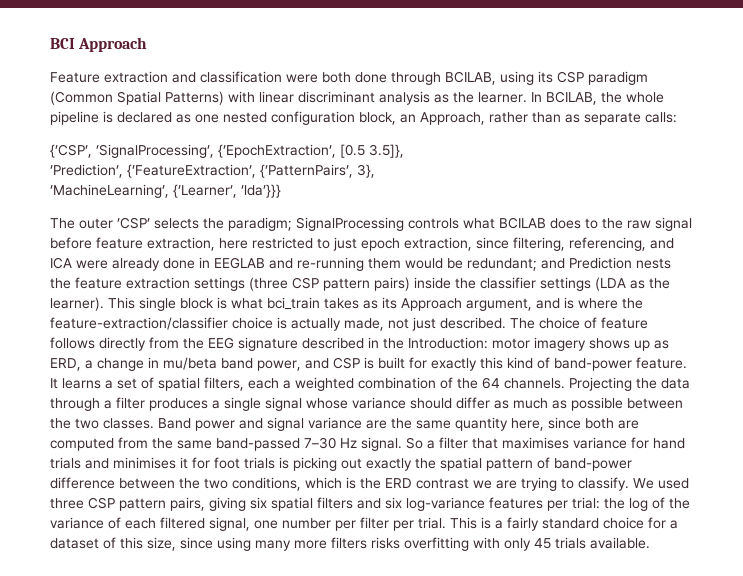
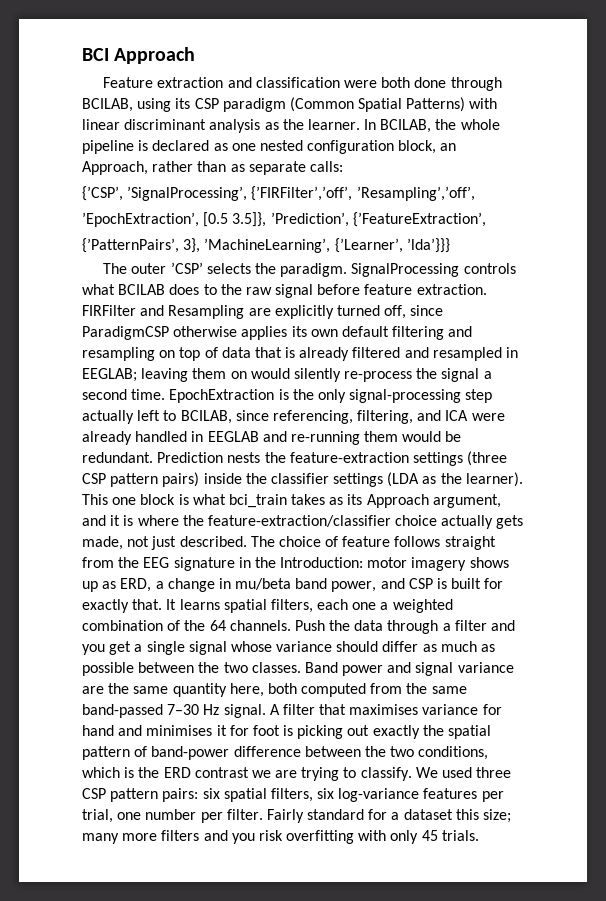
- {’CSP’, ’SignalProcessing’, {’EpochExtraction’, [0.5 3.5]},
- ’Prediction’, {’FeatureExtraction’, {’PatternPairs’, 3},
- ’MachineLearning’, {’Learner’, ’lda’}}}
+ {’CSP’, ’SignalProcessing’, {’FIRFilter’,’off’, ’Resampling’,’off’,
+ ’EpochExtraction’, [0.5 3.5]}, ’Prediction’, {’FeatureExtraction’,
+ {’PatternPairs’, 3}, ’MachineLearning’, {’Learner’, ’lda’}}}
- The outer ’CSP’ selects the paradigm; SignalProcessing controls what BCILAB does to the raw signal before feature extraction, here restricted to just epoch extraction, since filtering, referencing, and ICA were already done in EEGLAB and re-running them would be redundant; and Prediction nests the feature extraction settings (three CSP pattern pairs) inside the classifier settings (LDA as the learner).
+ The outer ’CSP’ selects the paradigm. SignalProcessing controls what BCILAB does to the raw signal before feature extraction. FIRFilter and Resampling are explicitly turned off, since ParadigmCSP otherwise applies its own default filtering and resampling on top of data that is already filtered and resampled in EEGLAB; leaving them on would silently re-process the signal a second time. EpochExtraction is the only signal-processing step actually left to BCILAB, since referencing, filtering, and ICA were already handled in EEGLAB and re-running them would be redundant. Prediction nests the feature-extraction settings (three CSP pattern pairs) inside the classifier settings (LDA as the learner).
- This single block is what bci_train takes as its Approach argument, and is where the feature-extraction/classifier choice is actually made, not just described.
+ This one block is what bci_train takes as its Approach argument, and it is where the feature-extraction/classifier choice actually gets made, not just described.
- The choice of feature follows directly from the EEG signature described in the Introduction: motor imagery shows up as ERD, a change in mu/beta band power, and CSP is built for exactly this kind of band-power feature. It learns a set of spatial filters, each a weighted combination of the 64 channels.
+ The choice of feature follows straight from the EEG signature in the Introduction: motor imagery shows up as ERD, a change in mu/beta band power, and CSP is built for exactly that. It learns spatial filters, each one a weighted combination of the 64 channels.
- Projecting the data through a filter produces a single signal whose variance should differ as much as possible between the two classes.
+ Push the data through a filter and you get a single signal whose variance should differ as much as possible between the two classes.
- Band power and signal variance are the same quantity here, since both are computed from the same band-passed 7–30 Hz signal.
+ Band power and signal variance are the same quantity here, both computed from the same band-passed 7–30 Hz signal.
- So a filter that maximises variance for hand trials and minimises it for foot trials is picking out exactly the spatial pattern of band-power difference between the two conditions, which is the ERD contrast we are trying to classify.
+ A filter that maximises variance for hand and minimises it for foot is picking out exactly the spatial pattern of band-power difference between the two conditions, which is the ERD contrast we are trying to classify.
- We used three CSP pattern pairs, giving six spatial filters and six log-variance features per trial: the log of the variance of each filtered signal, one number per filter per trial. This is a fairly standard choice for a dataset of this size, since using many more filters risks overfitting with only 45 trials available.
+ We used three CSP pattern pairs: six spatial filters, six log-variance features per trial, one number per filter. Fairly standard for a dataset this size; many more filters and you risk overfitting with only 45 trials.

